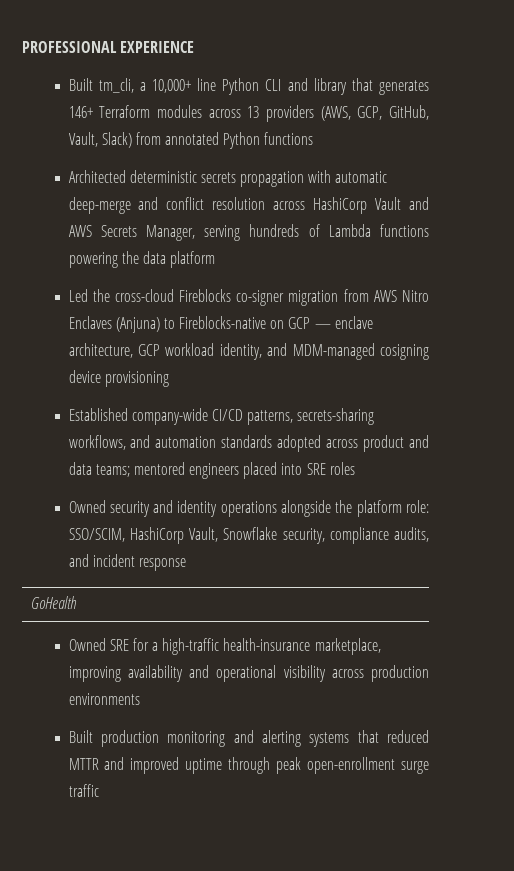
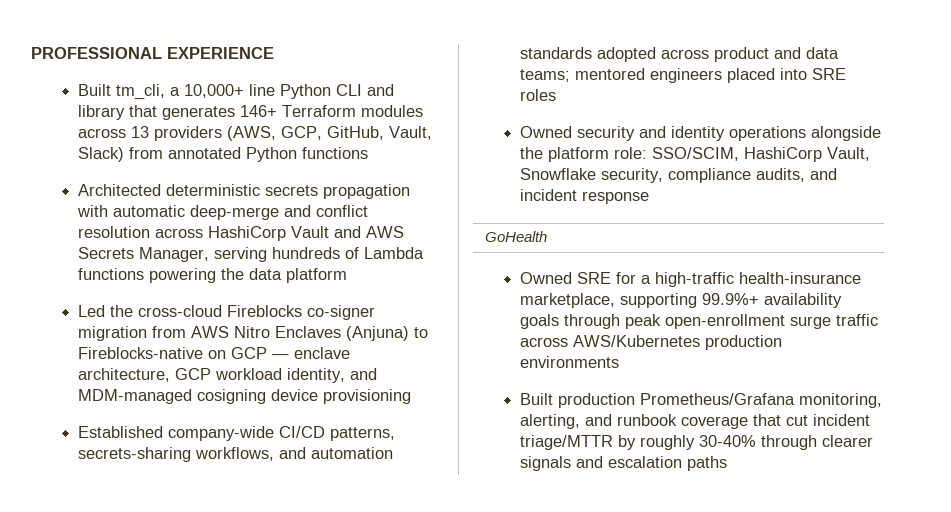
- Owned SRE for a high-traffic health-insurance marketplace, improving availability and operational visibility across production environments
- Built production monitoring and alerting systems that reduced MTTR and improved uptime through peak open-enrollment surge traffic
+ Owned SRE for a high-traffic health-insurance marketplace, supporting 99.9%+ availability goals through peak open-enrollment surge traffic across AWS/Kubernetes production environments
+ Built production Prometheus/Grafana monitoring, alerting, and runbook coverage that cut incident triage/MTTR by roughly 30-40% through clearer signals and escalation paths

